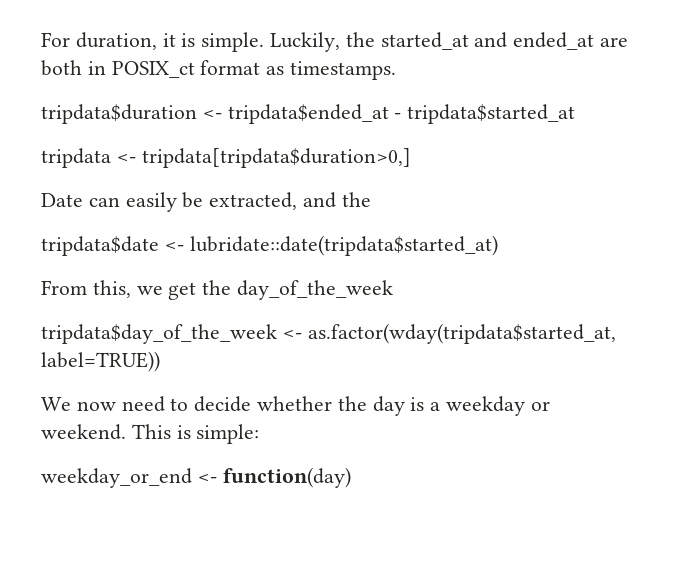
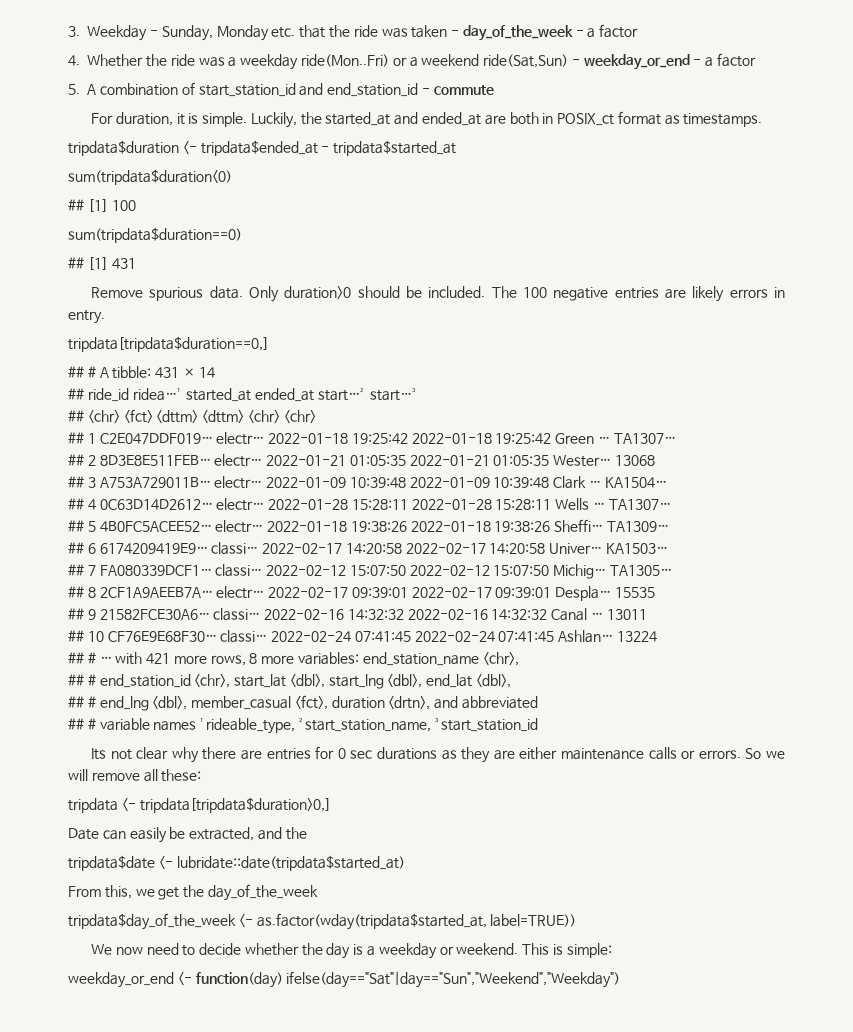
+ 3. Weekday - Sunday, Monday etc. that the ride was taken - day_of_the_week - a factor
+ 4. Whether the ride was a weekday ride(Mon..Fri) or a weekend ride(Sat,Sun) - weekday_or_end - a factor
+ 5. A combination of start_station_id and end_station_id - commute
+ sum(tripdata$duration<0)
+ ## [1] 100
+ sum(tripdata$duration==0)
+ ## [1] 431
+ Remove spurious data. Only duration>0 should be included. The 100 negative entries are likely errors in entry.
+ tripdata[tripdata$duration==0,]
+ ## # A tibble: 431 × 14
+ ## ride_id ridea…¹ started_at ended_at start…² start…³
+ ## <chr> <fct> <dttm> <dttm> <chr> <chr>
+ ## 1 C2E047DDF019… electr… 2022-01-18 19:25:42 2022-01-18 19:25:42 Green … TA1307…
+ ## 2 8D3E8E511FEB… electr… 2022-01-21 01:05:35 2022-01-21 01:05:35 Wester… 13068
+ ## 3 A753A729011B… electr… 2022-01-09 10:39:48 2022-01-09 10:39:48 Clark … KA1504…
+ ## 4 0C63D14D2612… electr… 2022-01-28 15:28:11 2022-01-28 15:28:11 Wells … TA1307…
+ ## 5 4B0FC5ACEE52… electr… 2022-01-18 19:38:26 2022-01-18 19:38:26 Sheffi… TA1309…
+ ## 6 6174209419E9… classi… 2022-02-17 14:20:58 2022-02-17 14:20:58 Univer… KA1503…
+ ## 7 FA080339DCF1… classi… 2022-02-12 15:07:50 2022-02-12 15:07:50 Michig… TA1305…
+ ## 8 2CF1A9AEEB7A… electr… 2022-02-17 09:39:01 2022-02-17 09:39:01 Despla… 15535
+ ## 9 21582FCE30A6… classi… 2022-02-16 14:32:32 2022-02-16 14:32:32 Canal … 13011
+ ## 10 CF76E9E68F30… classi… 2022-02-24 07:41:45 2022-02-24 07:41:45 Ashlan… 13224
+ ## # … with 421 more rows, 8 more variables: end_station_name <chr>,
+ ## # end_station_id <chr>, start_lat <dbl>, start_lng <dbl>, end_lat <dbl>,
+ ## # end_lng <dbl>, member_casual <fct>, duration <drtn>, and abbreviated
+ ## # variable names ¹rideable_type, ²start_station_name, ³start_station_id
+ Its not clear why there are entries for 0 sec durations as they are either maintenance calls or errors. So we will remove all these:
- weekday_or_end <- function(day)
+ weekday_or_end <- function(day) ifelse(day=="Sat"|day=="Sun","Weekend","Weekday")

